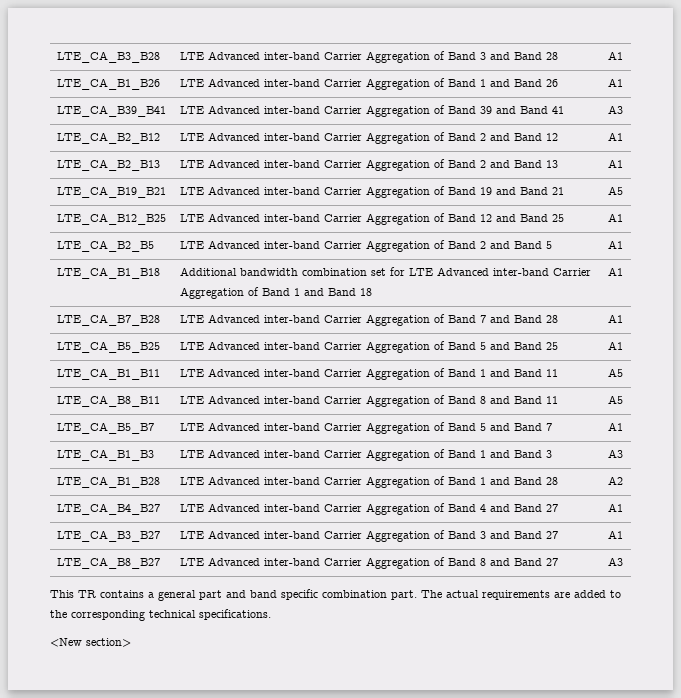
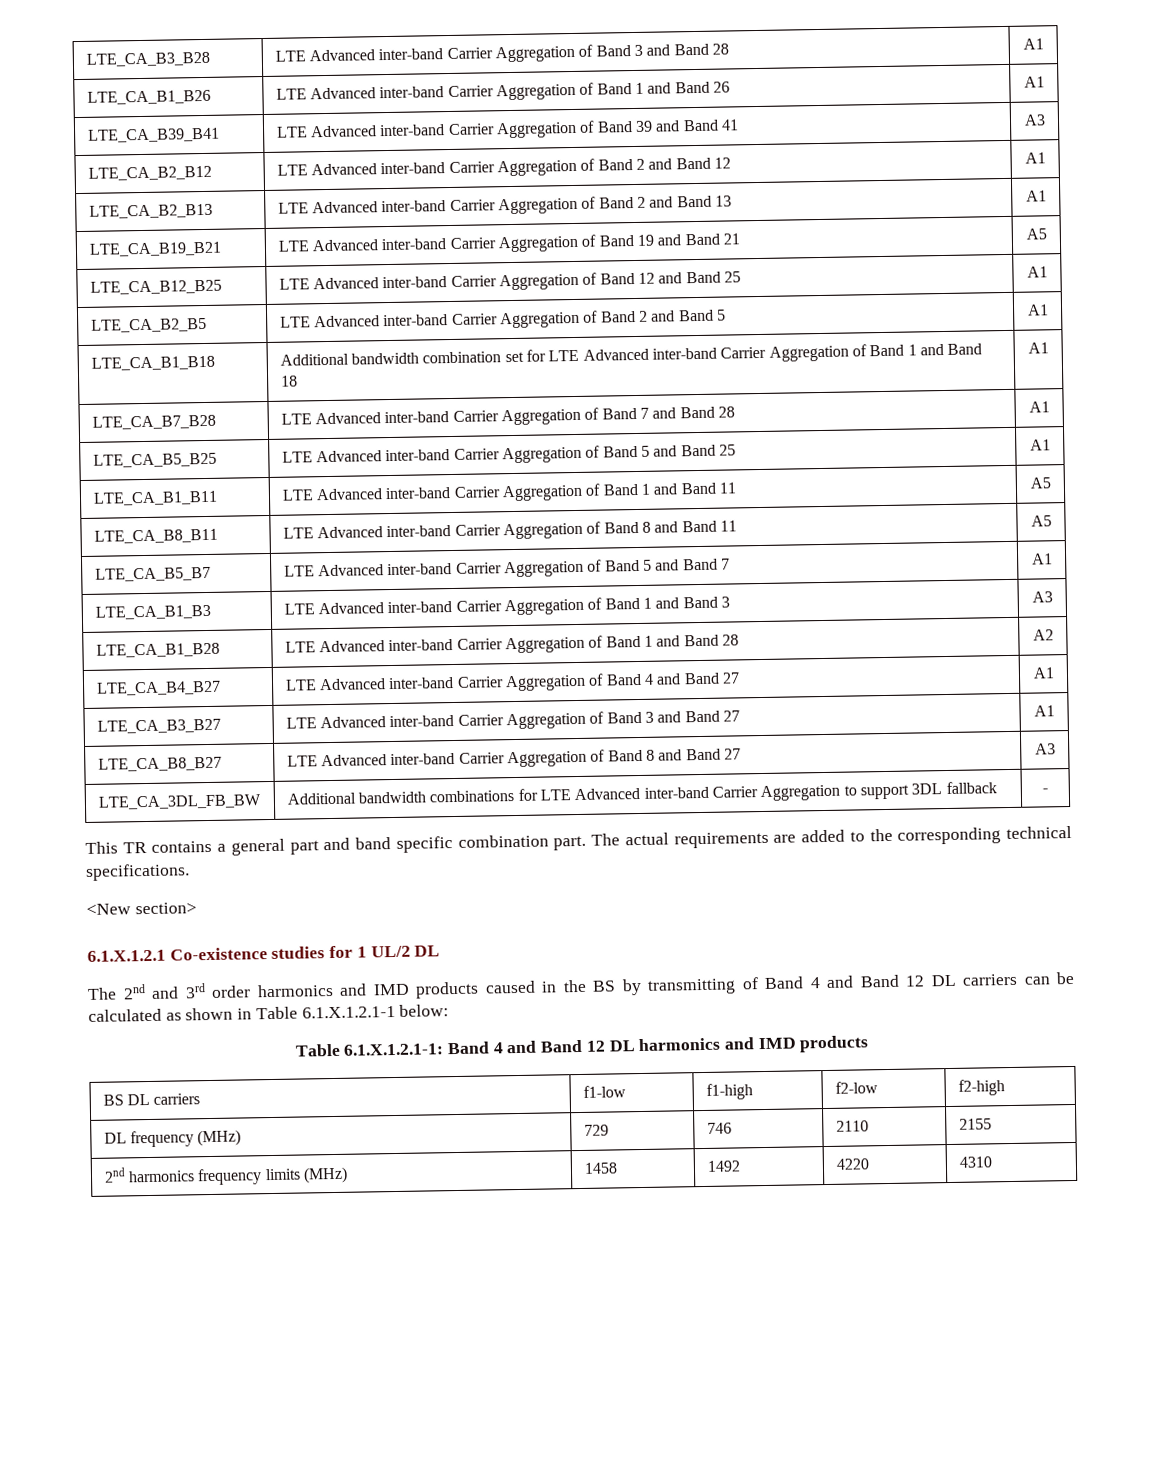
+ LTE_CA_3DL_FB_BW | Additional bandwidth combinations for LTE Advanced inter-band Carrier Aggregation to support 3DL fallback | -
+ 6.1.X.1.2.1 Co-existence studies for 1 UL/2 DL
+ The 2nd and 3rd order harmonics and IMD products caused in the BS by transmitting of Band 4 and Band 12 DL carriers can be calculated as shown in Table 6.1.X.1.2.1-1 below:
+ Table 6.1.X.1.2.1-1: Band 4 and Band 12 DL harmonics and IMD products
+ BS DL carriers | f1-low | f1-high | f2-low | f2-high
+ DL frequency (MHz) | 729 | 746 | 2110 | 2155
+ 2nd harmonics frequency limits (MHz) | 1458 | 1492 | 4220 | 4310

